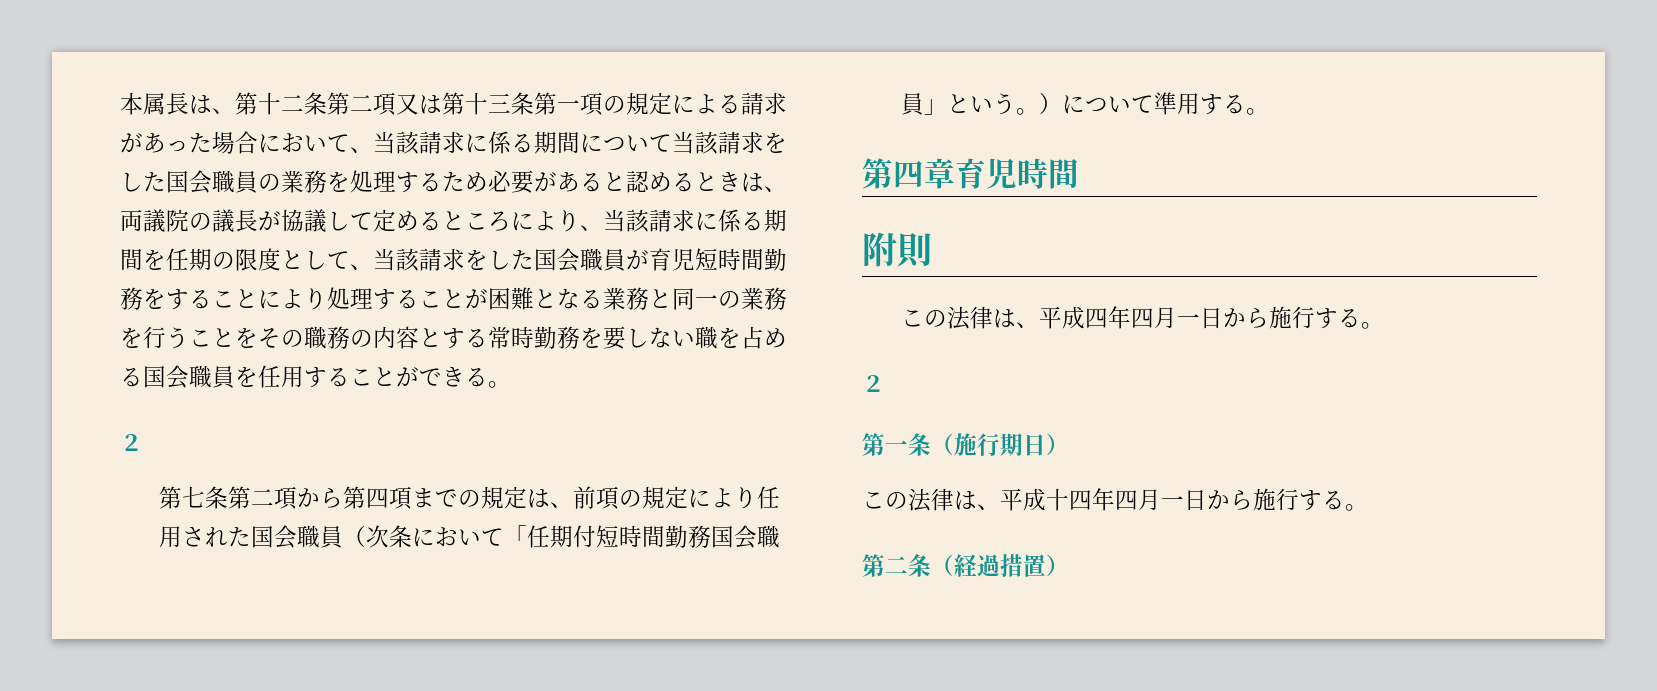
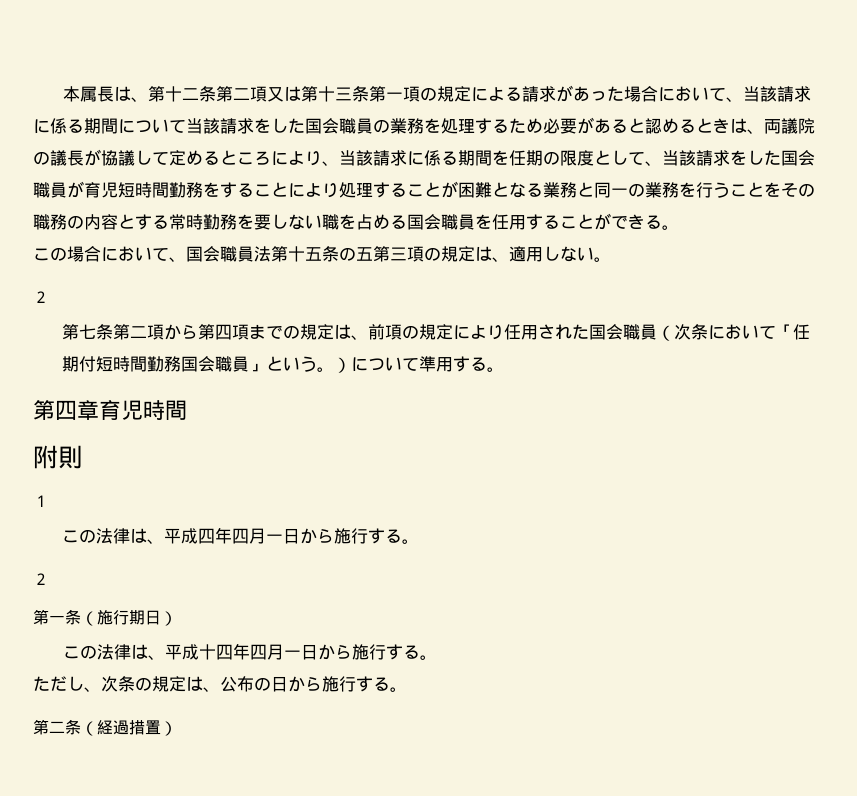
+ この場合において、国会職員法第十五条の五第三項の規定は、適用しない。
+ １
+ ただし、次条の規定は、公布の日から施行する。

